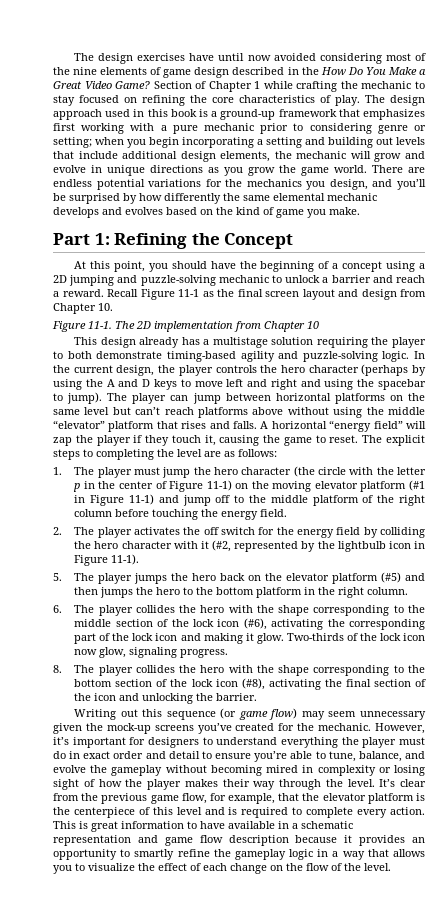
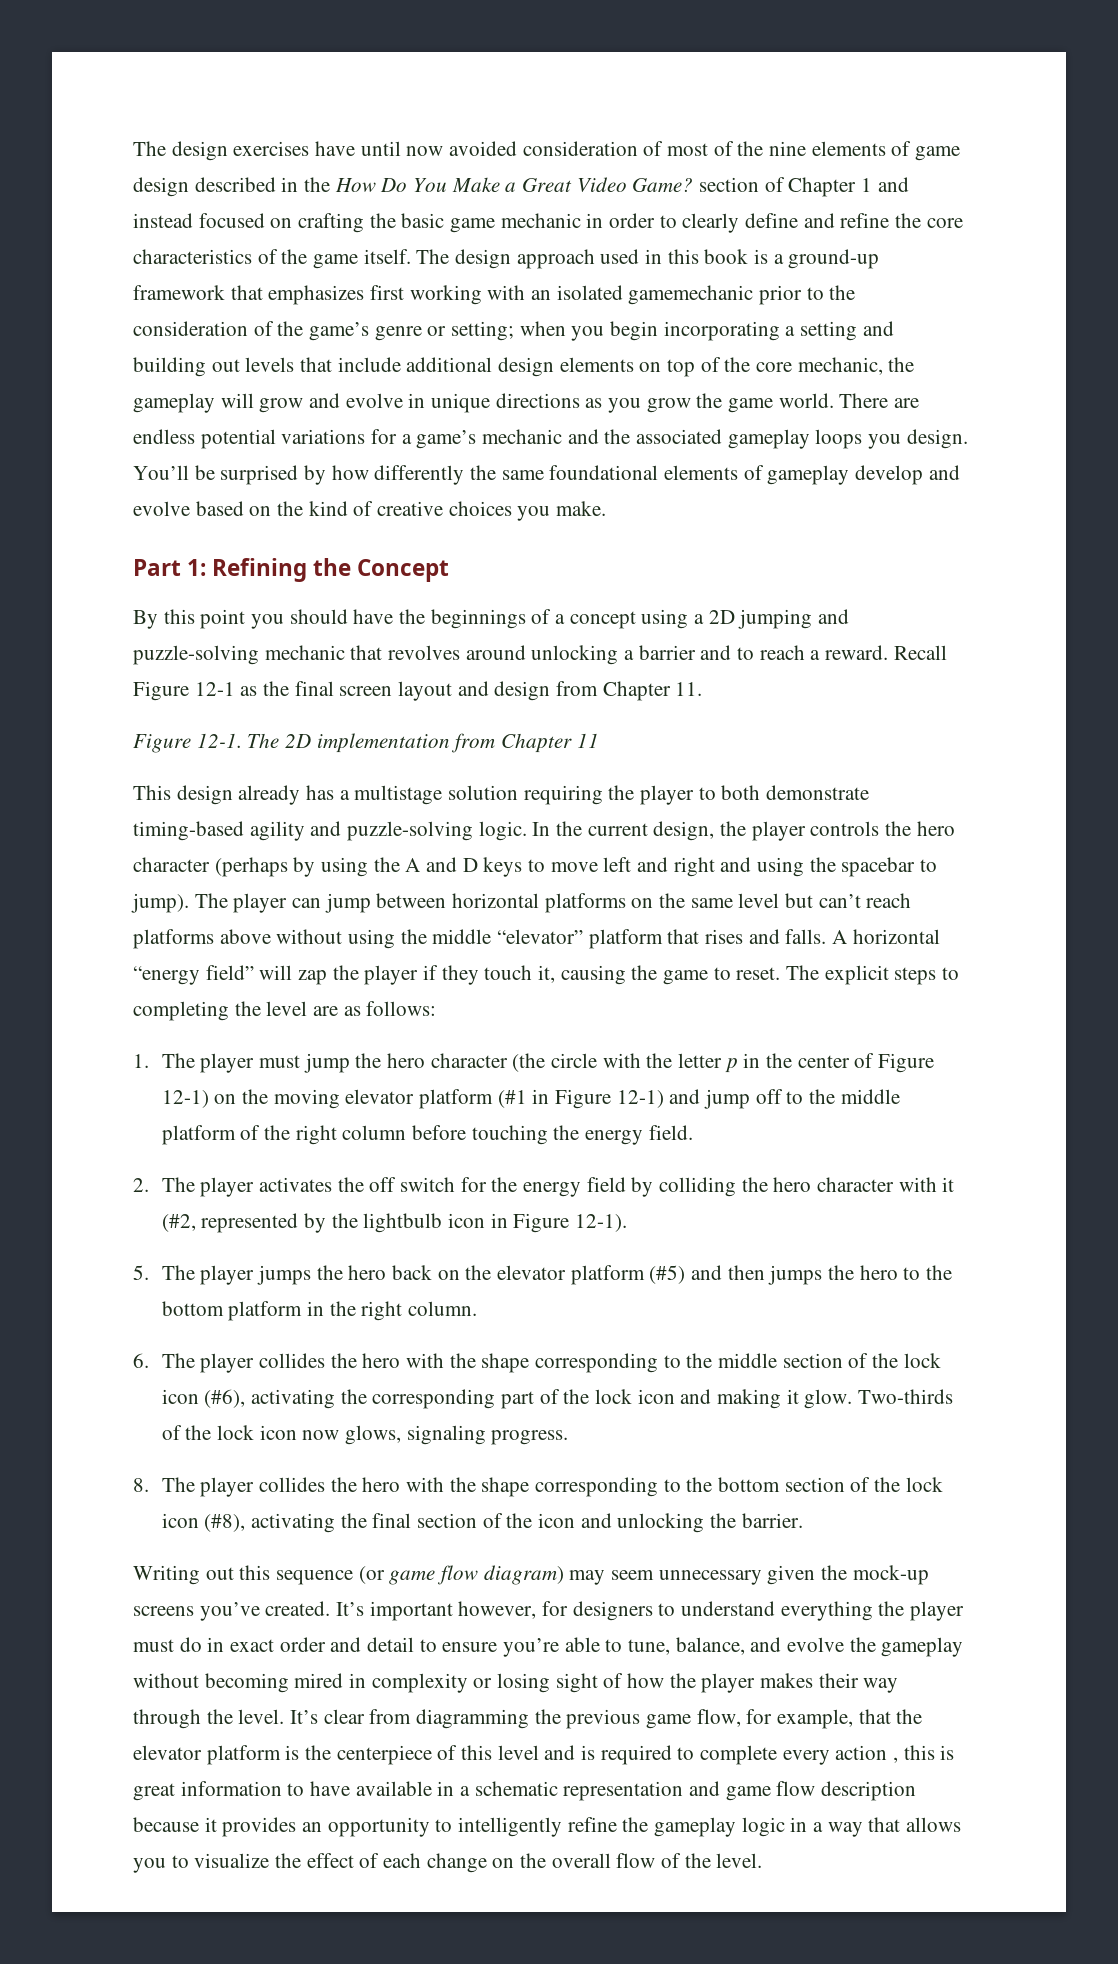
- The design exercises have until now avoided considering most of the nine elements of game design described in the How Do You Make a Great Video Game? Section of Chapter 1 while crafting the mechanic to stay focused on refining the core characteristics of play.
+ The design exercises have until now avoided consideration of most of the nine elements of game design described in the How Do You Make a Great Video Game? section of Chapter 1 and instead focused on crafting the basic game mechanic in order to clearly define and refine the core characteristics of the game itself.
- The design approach used in this book is a ground-up framework that emphasizes first working with a pure mechanic prior to considering genre or setting; when you begin incorporating a setting and building out levels that include additional design elements, the mechanic will grow and evolve in unique directions as you grow the game world.
+ The design approach used in this book is a ground-up framework that emphasizes first working with an isolated gamemechanic prior to the consideration of the game’s genre or setting; when you begin incorporating a setting and building out levels that include additional design elements on top of the core mechanic, the gameplay will grow and evolve in unique directions as you grow the game world.
- There are endless potential variations for the mechanics you design, and you’ll be surprised by how differently the same elemental mechanic develops and evolves based on the kind of game you make.
+ There are endless potential variations for a game’s mechanic and the associated gameplay loops you design. You’ll be surprised by how differently the same foundational elements of gameplay develop and evolve based on the kind of creative choices you make.
- At this point, you should have the beginning of a concept using a 2D jumping and puzzle-solving mechanic to unlock a barrier and reach a reward.
+ By this point you should have the beginnings of a concept using a 2D jumping and puzzle-solving mechanic that revolves around unlocking a barrier and to reach a reward.
- Recall Figure 11-1 as the final screen layout and design from Chapter 10.
- Figure 11-1.
+ Recall Figure 12-1 as the final screen layout and design from Chapter 11.
+ Figure 12-1.
- The 2D implementation from Chapter 10
+ The 2D implementation from Chapter 11
- 1. The player must jump the hero character (the circle with the letter p in the center of Figure 11-1) on the moving elevator platform (#1 in Figure 11-1) and jump off to the middle platform of the right column before touching the energy field.
+ 1. The player must jump the hero character (the circle with the letter p in the center of Figure 12-1) on the moving elevator platform (#1 in Figure 12-1) and jump off to the middle platform of the right column before touching the energy field.
- 2. The player activates the off switch for the energy field by colliding the hero character with it (#2, represented by the lightbulb icon in Figure 11-1).
+ 2. The player activates the off switch for the energy field by colliding the hero character with it (#2, represented by the lightbulb icon in Figure 12-1).
- Two-thirds of the lock icon now glow, signaling progress.
+ Two-thirds of the lock icon now glows, signaling progress.
- Writing out this sequence (or game flow) may seem unnecessary given the mock-up screens you’ve created for the mechanic. However, it’s important for designers to understand everything the player must do in exact order and detail to ensure you’re able to tune, balance, and evolve the gameplay without becoming mired in complexity or losing sight of how the player makes their way through the level.
+ Writing out this sequence (or game flow diagram) may seem unnecessary given the mock-up screens you’ve created. It’s important however, for designers to understand everything the player must do in exact order and detail to ensure you’re able to tune, balance, and evolve the gameplay without becoming mired in complexity or losing sight of how the player makes their way through the level.
- It’s clear from the previous game flow, for example, that the elevator platform is the centerpiece of this level and is required to complete every action. This is great information to have available in a schematic representation and game flow description because it provides an opportunity to smartly refine the gameplay logic in a way that allows you to visualize the effect of each change on the flow of the level.
+ It’s clear from diagramming the previous game flow, for example, that the elevator platform is the centerpiece of this level and is required to complete every action , this is great information to have available in a schematic representation and game flow description because it provides an opportunity to intelligently refine the gameplay logic in a way that allows you to visualize the effect of each change on the overall flow of the level.

